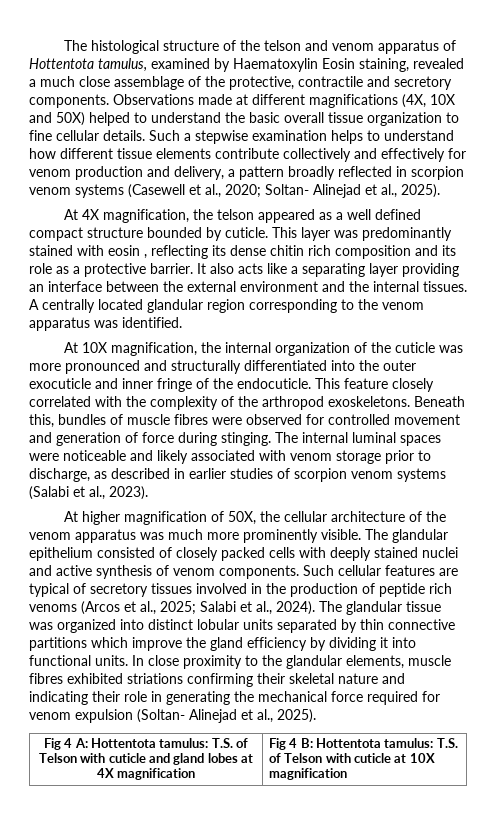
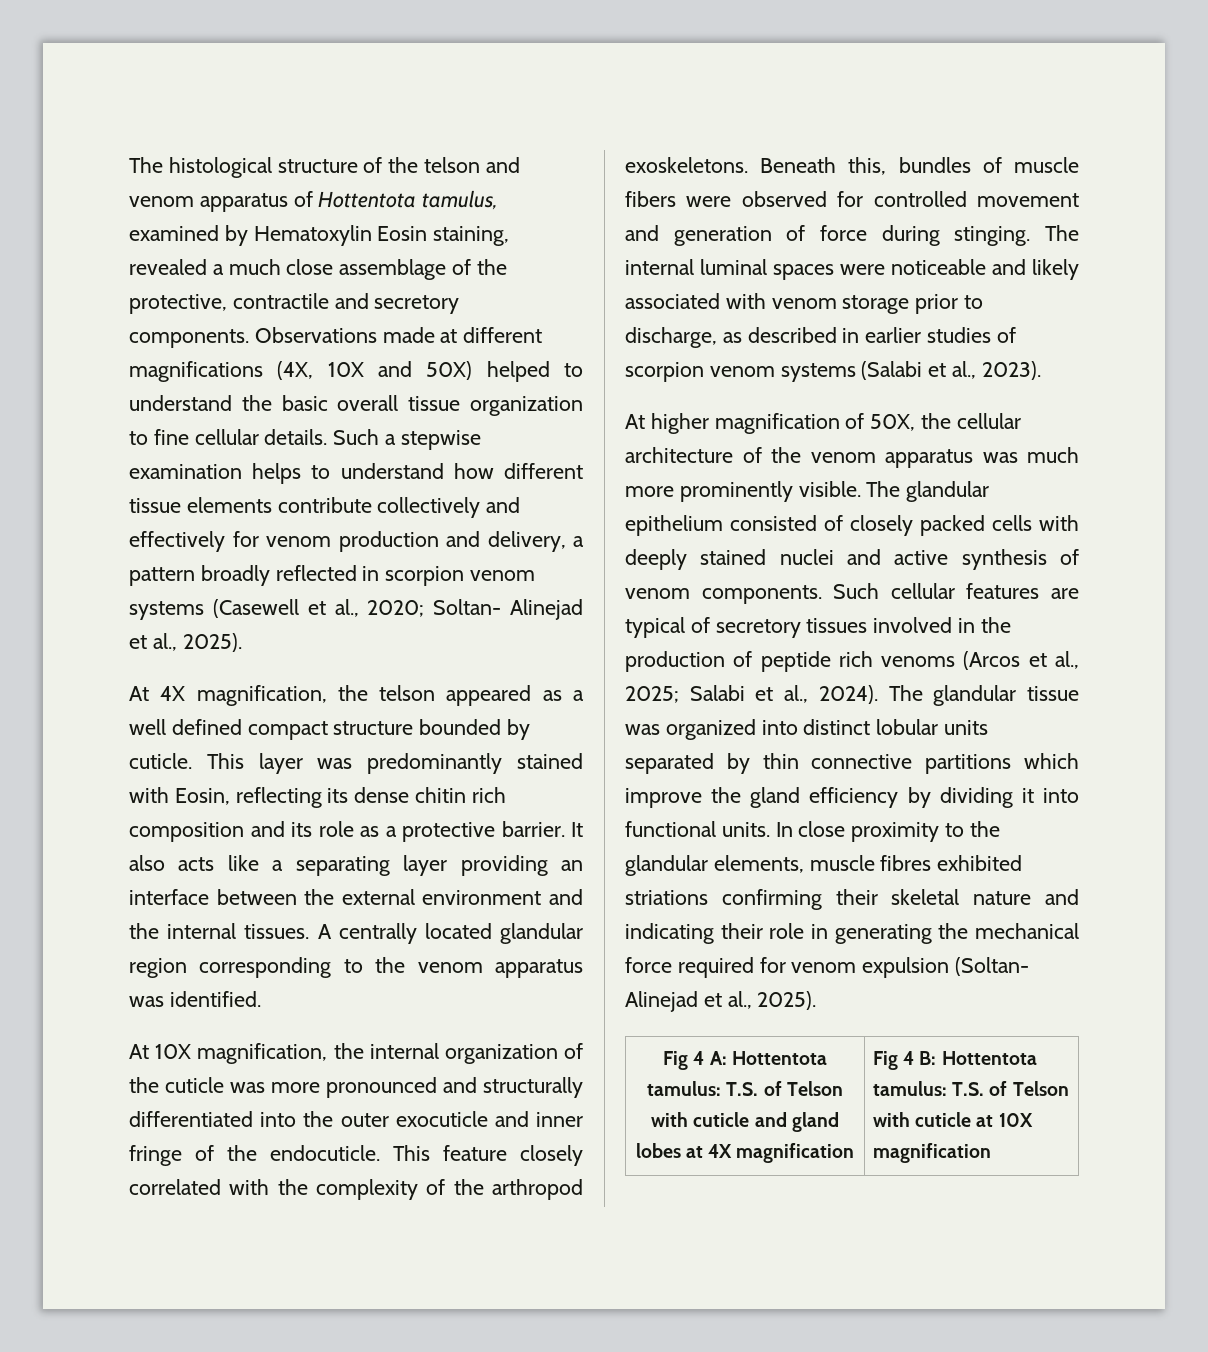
- The histological structure of the telson and venom apparatus of Hottentota tamulus, examined by Haematoxylin Eosin staining, revealed a much close assemblage of the protective, contractile and secretory components.
+ The histological structure of the telson and venom apparatus of Hottentota tamulus, examined by Hematoxylin Eosin staining, revealed a much close assemblage of the protective, contractile and secretory components.
- This layer was predominantly stained with eosin , reflecting its dense chitin rich composition and its role as a protective barrier.
+ This layer was predominantly stained with Eosin, reflecting its dense chitin rich composition and its role as a protective barrier.
- Beneath this, bundles of muscle fibres were observed for controlled movement and generation of force during stinging.
+ Beneath this, bundles of muscle fibers were observed for controlled movement and generation of force during stinging.

